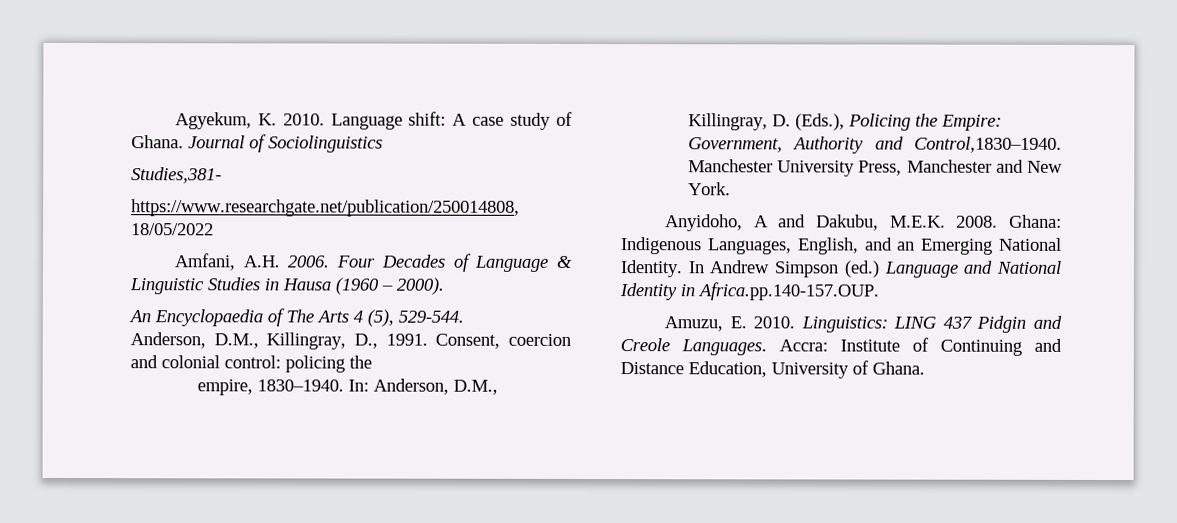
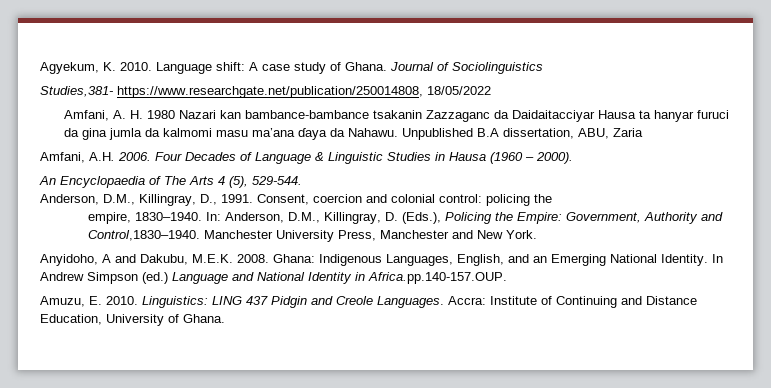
- Studies,381-
- https://www.researchgate.net/publication/250014808, 18/05/2022
+ Studies,381- https://www.researchgate.net/publication/250014808, 18/05/2022
+ Amfani, A. H. 1980 Nazari kan bambance-bambance tsakanin Zazzaganc da Daidaitacciyar Hausa ta hanyar furuci da gina jumla da kalmomi masu ma’ana ɗaya da Nahawu. Unpublished B.A dissertation, ABU, Zaria

